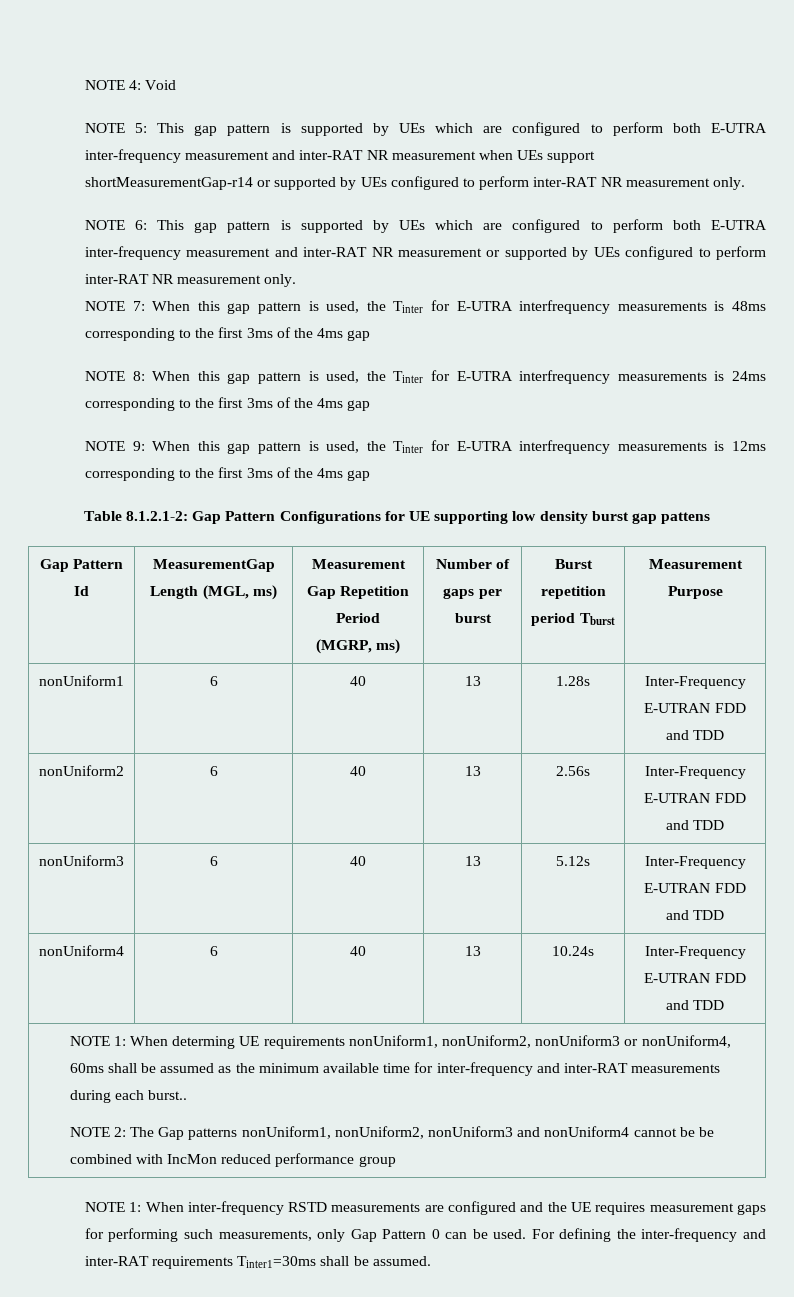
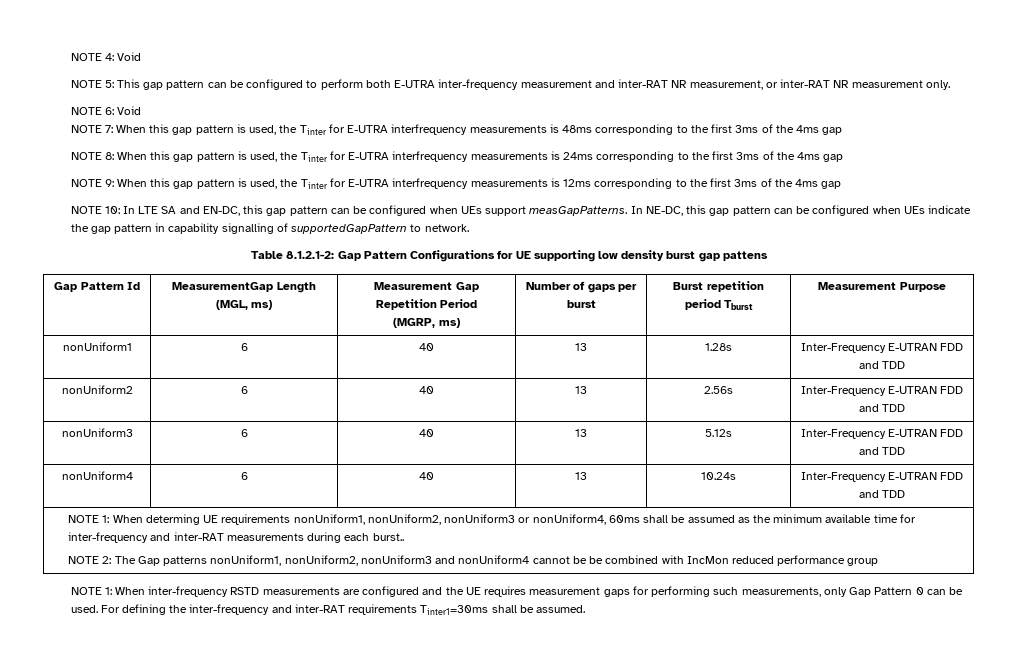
- NOTE 5: This gap pattern is supported by UEs which are configured to perform both E-UTRA inter-frequency measurement and inter-RAT NR measurement when UEs support shortMeasurementGap-r14 or supported by UEs configured to perform inter-RAT NR measurement only.
+ NOTE 5: This gap pattern can be configured to perform both E-UTRA inter-frequency measurement and inter-RAT NR measurement, or inter-RAT NR measurement only.
- NOTE 6: This gap pattern is supported by UEs which are configured to perform both E-UTRA inter-frequency measurement and inter-RAT NR measurement or supported by UEs configured to perform inter-RAT NR measurement only.
+ NOTE 6: Void
+ NOTE 10: In LTE SA and EN-DC, this gap pattern can be configured when UEs support measGapPatterns. In NE-DC, this gap pattern can be configured when UEs indicate the gap pattern in capability signalling of supportedGapPattern to network.

